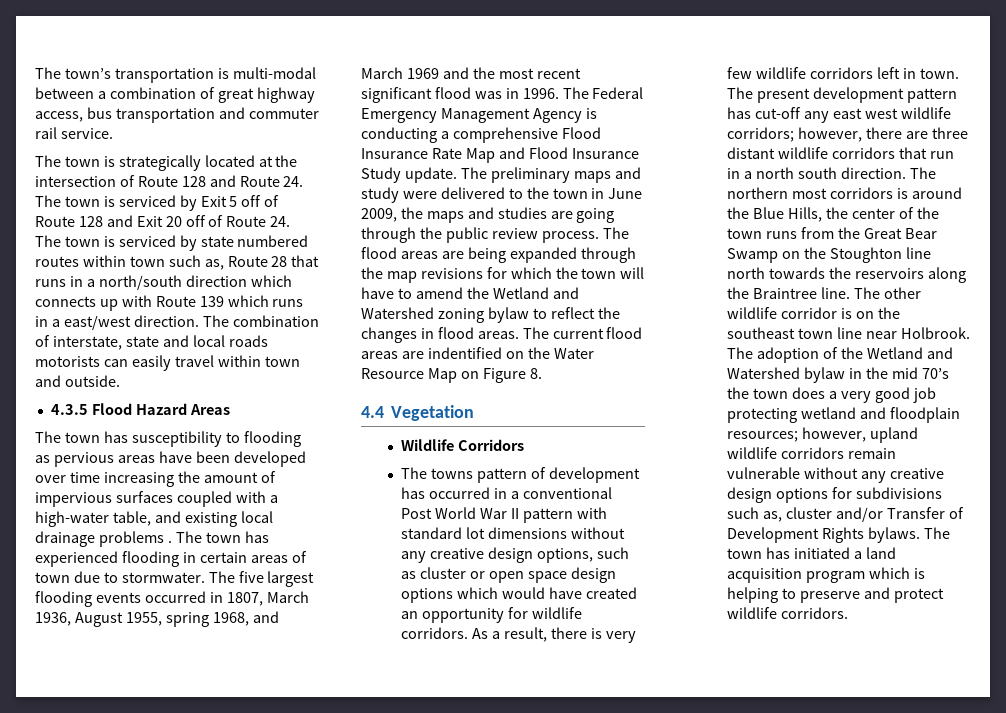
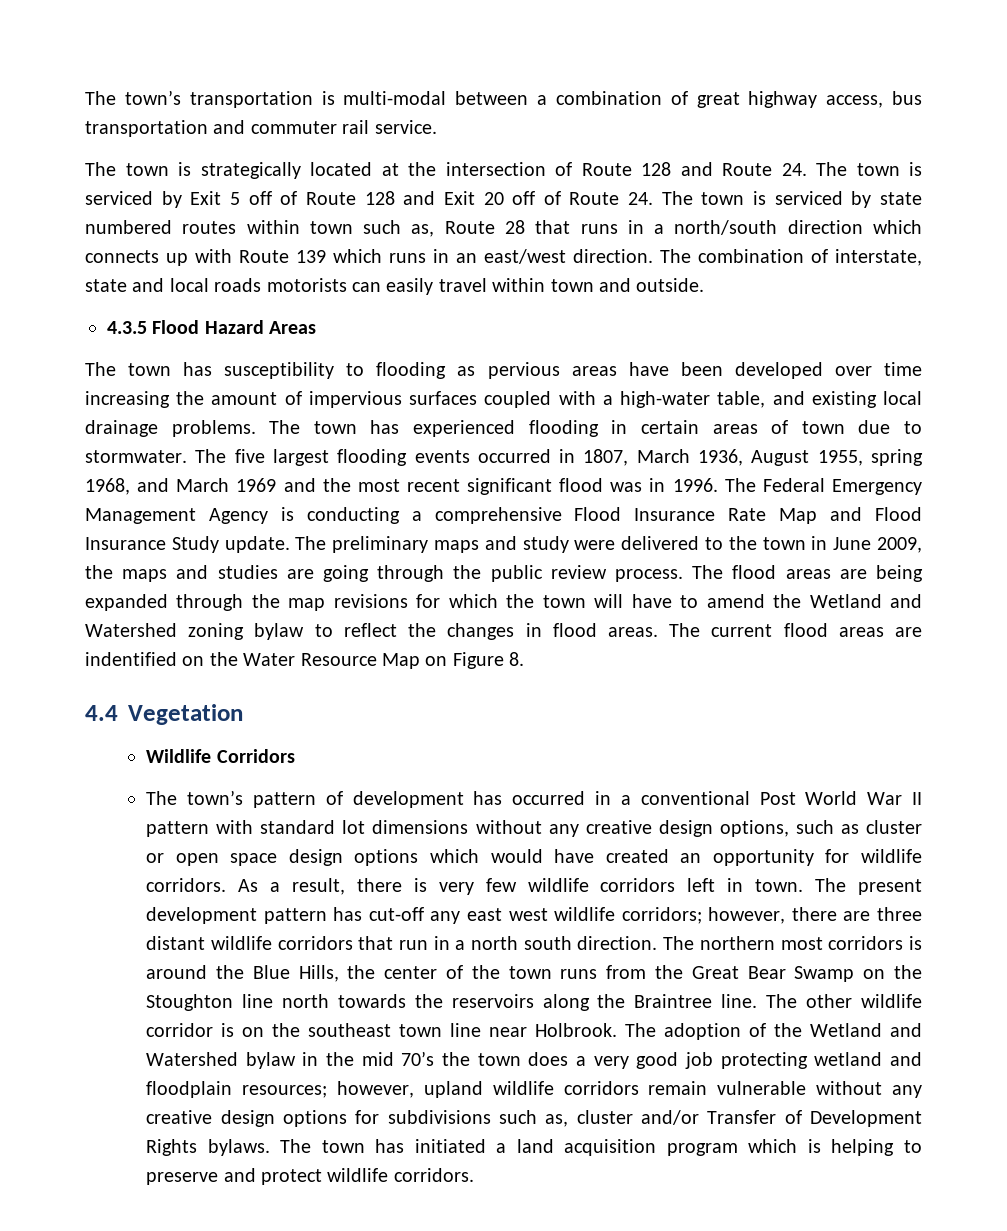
- The town is strategically located at the intersection of Route 128 and Route 24. The town is serviced by Exit 5 off of Route 128 and Exit 20 off of Route 24. The town is serviced by state numbered routes within town such as, Route 28 that runs in a north/south direction which connects up with Route 139 which runs in a east/west direction.
+ The town is strategically located at the intersection of Route 128 and Route 24. The town is serviced by Exit 5 off of Route 128 and Exit 20 off of Route 24. The town is serviced by state numbered routes within town such as, Route 28 that runs in a north/south direction which connects up with Route 139 which runs in an east/west direction.
- The town has susceptibility to flooding as pervious areas have been developed over time increasing the amount of impervious surfaces coupled with a high-water table, and existing local drainage problems .
+ The town has susceptibility to flooding as pervious areas have been developed over time increasing the amount of impervious surfaces coupled with a high-water table, and existing local drainage problems.
- The towns pattern of development has occurred in a conventional Post World War II pattern with standard lot dimensions without any creative design options, such as cluster or open space design options which would have created an opportunity for wildlife corridors.
+ The town’s pattern of development has occurred in a conventional Post World War II pattern with standard lot dimensions without any creative design options, such as cluster or open space design options which would have created an opportunity for wildlife corridors.

